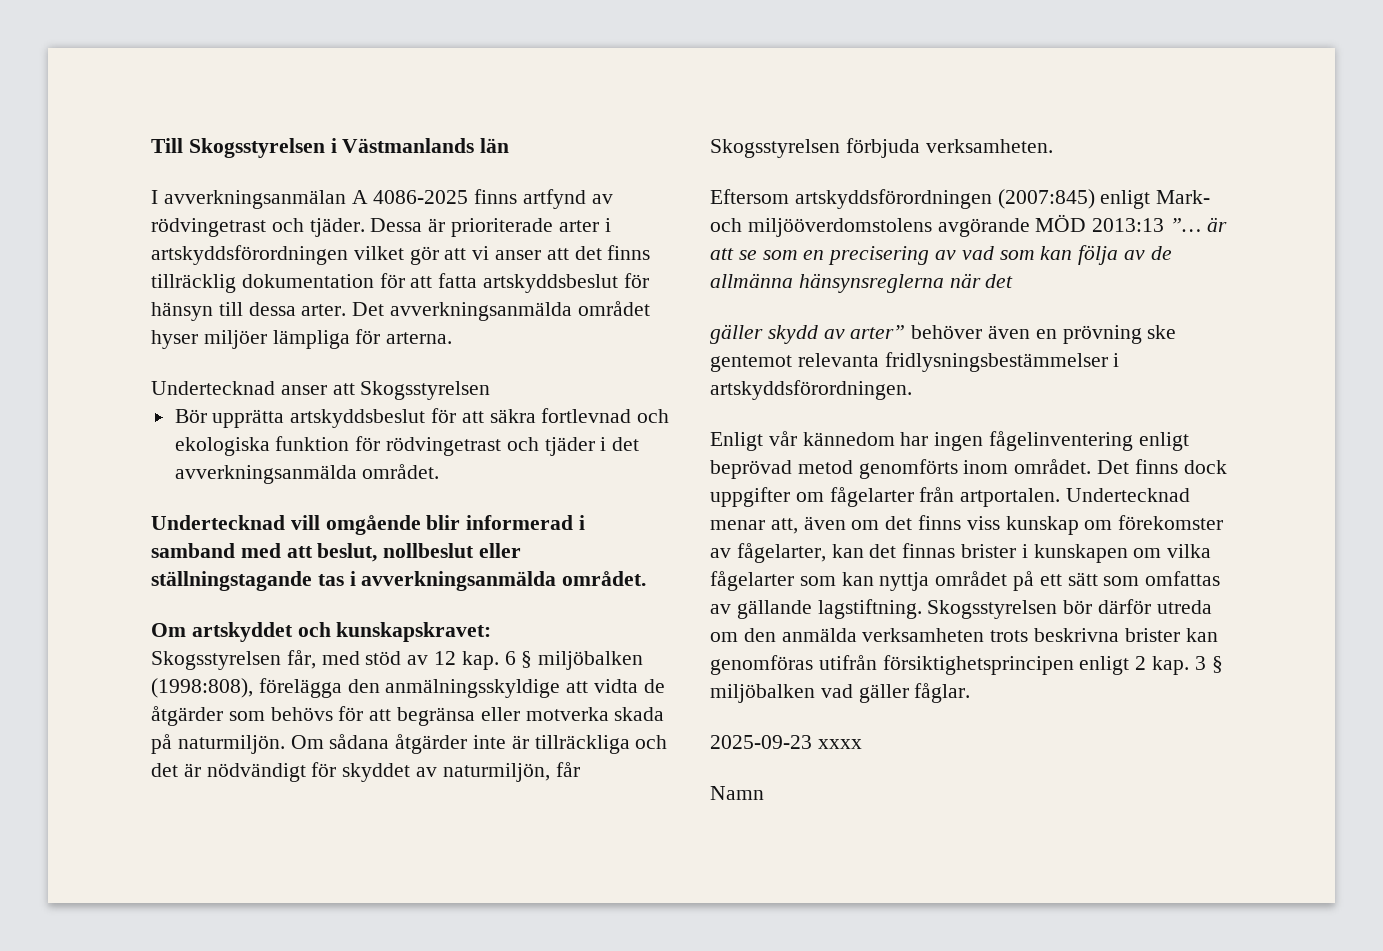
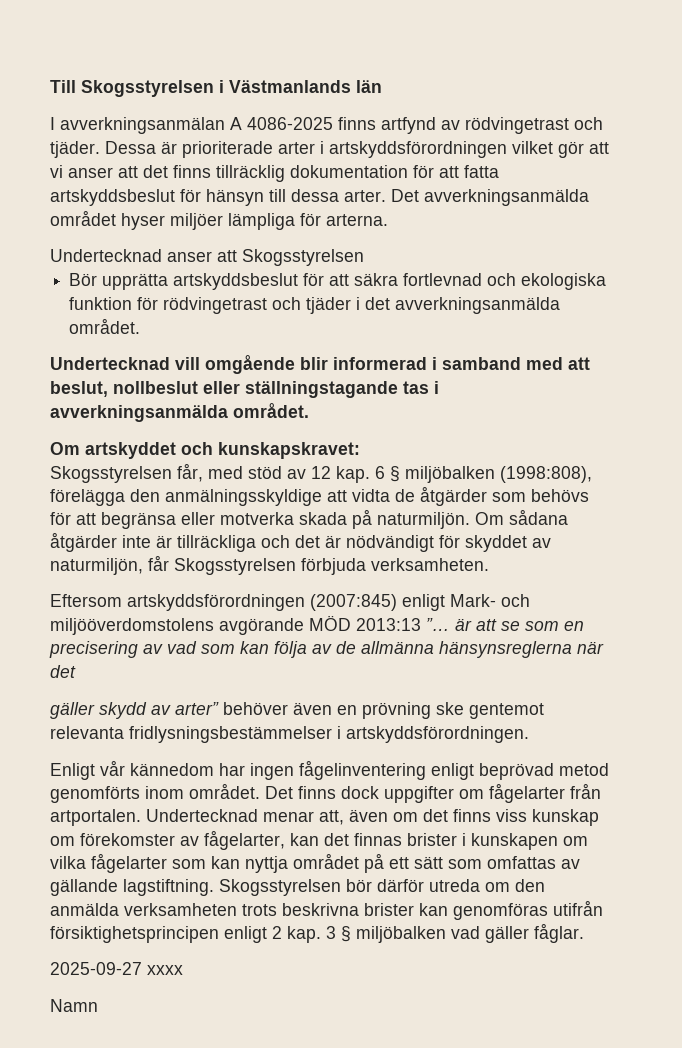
- 2025-09-23 xxxx
+ 2025-09-27 xxxx

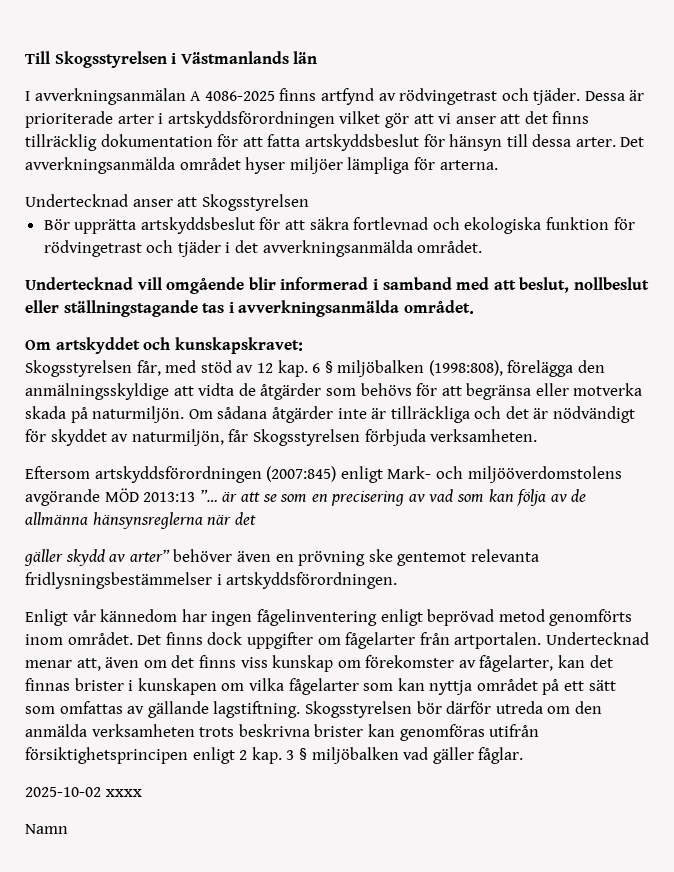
- 2025-09-27 xxxx
+ 2025-10-02 xxxx

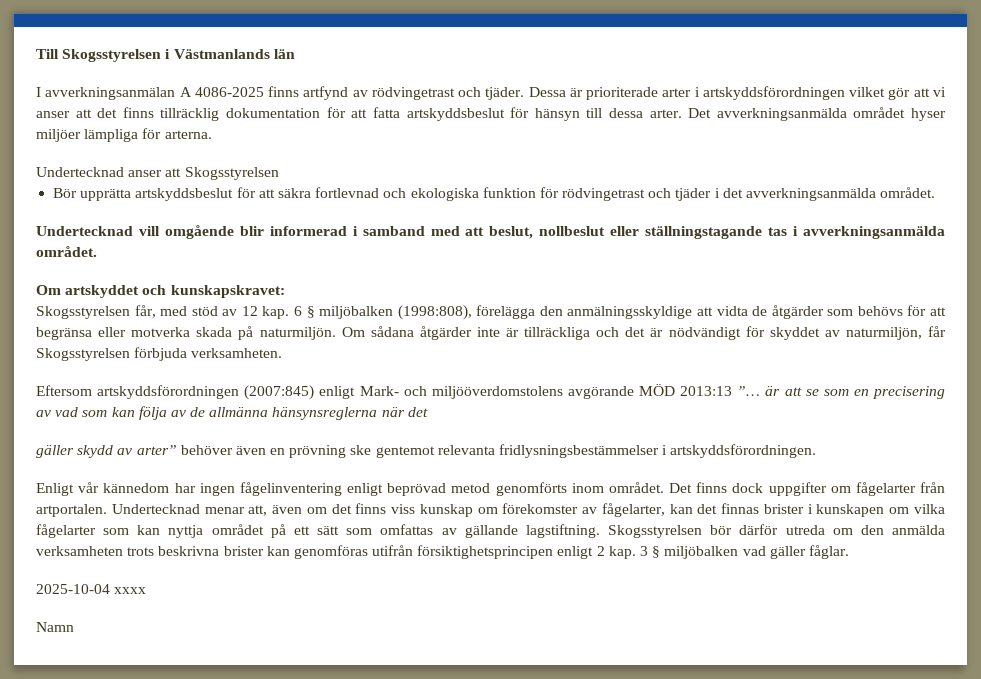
- 2025-10-02 xxxx
+ 2025-10-04 xxxx

